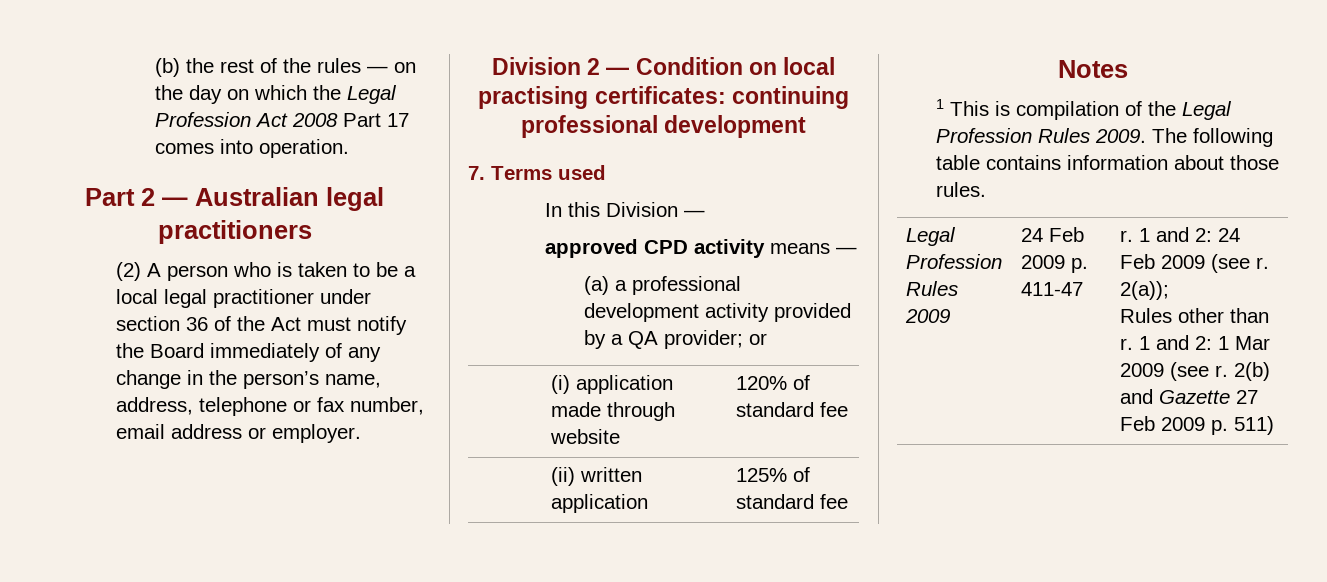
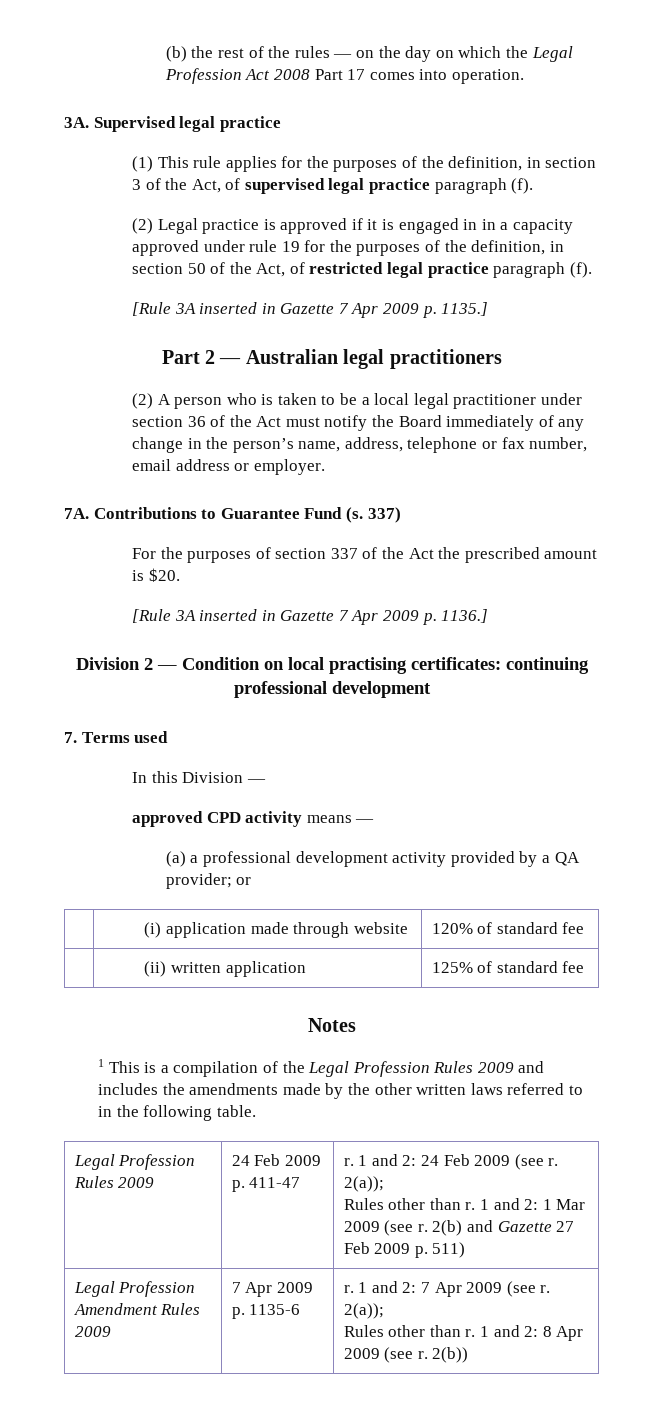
+ 3A. Supervised legal practice
+ (1) This rule applies for the purposes of the definition, in section 3 of the Act, of supervised legal practice paragraph (f).
+ (2) Legal practice is approved if it is engaged in in a capacity approved under rule 19 for the purposes of the definition, in section 50 of the Act, of restricted legal practice paragraph (f).
+ [Rule 3A inserted in Gazette 7 Apr 2009 p. 1135.]
+ 7A. Contributions to Guarantee Fund (s. 337)
+ For the purposes of section 337 of the Act the prescribed amount is $20.
+ [Rule 3A inserted in Gazette 7 Apr 2009 p. 1136.]
- 1 This is compilation of the Legal Profession Rules 2009. The following table contains information about those rules.
+ 1 This is a compilation of the Legal Profession Rules 2009 and includes the amendments made by the other written laws referred to in the following table.
+ Legal Profession Amendment Rules 2009 | 7 Apr 2009 p. 1135-6 | r. 1 and 2: 7 Apr 2009 (see r. 2(a));
+ Rules other than r. 1 and 2: 8 Apr 2009 (see r. 2(b))

